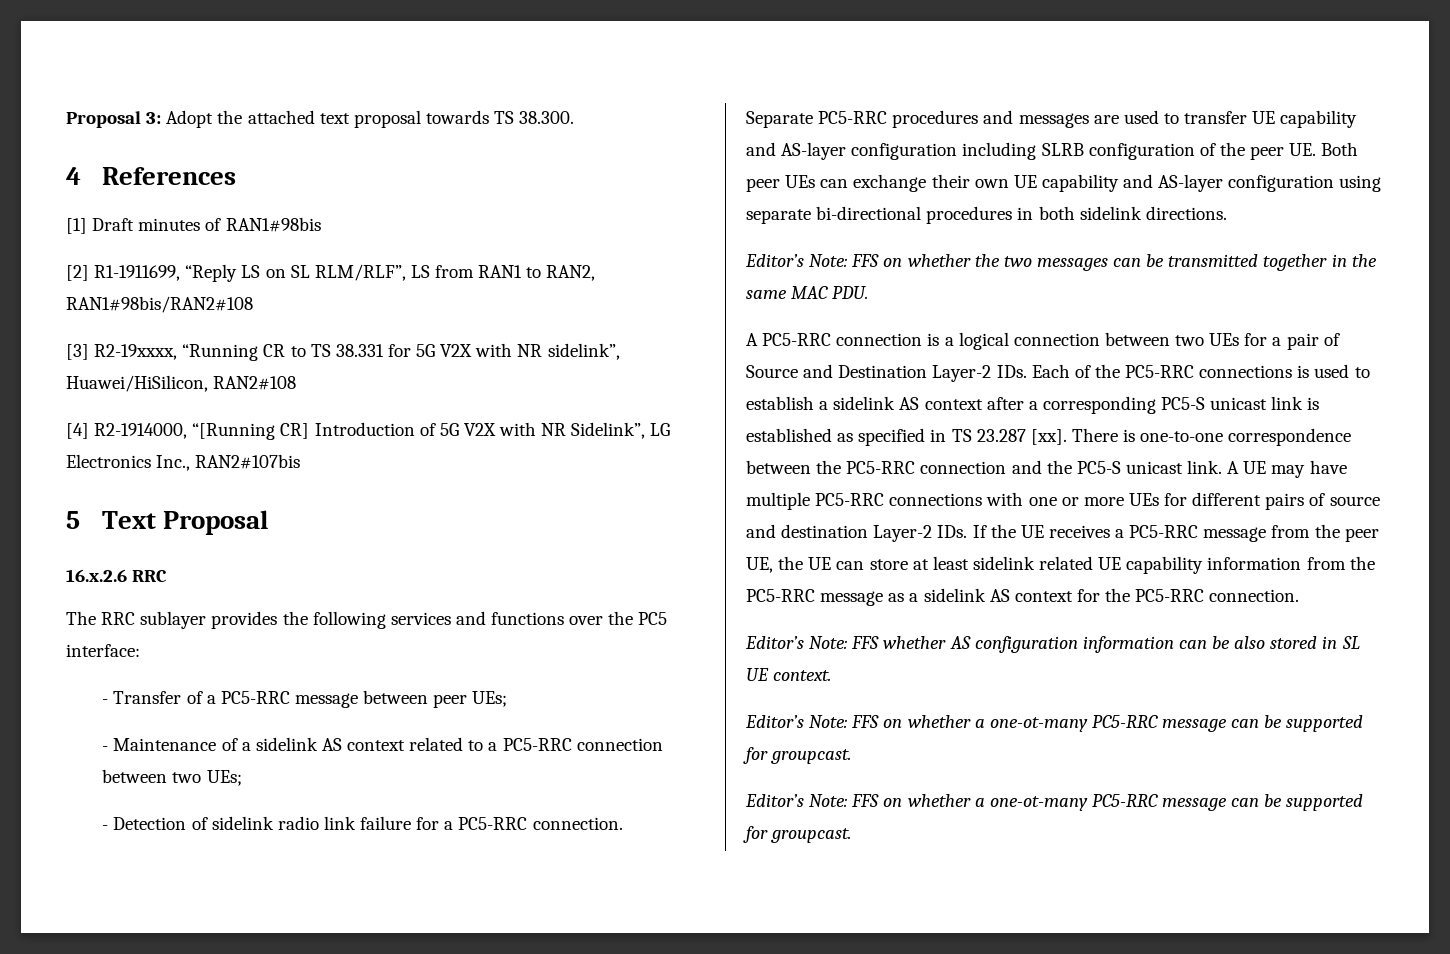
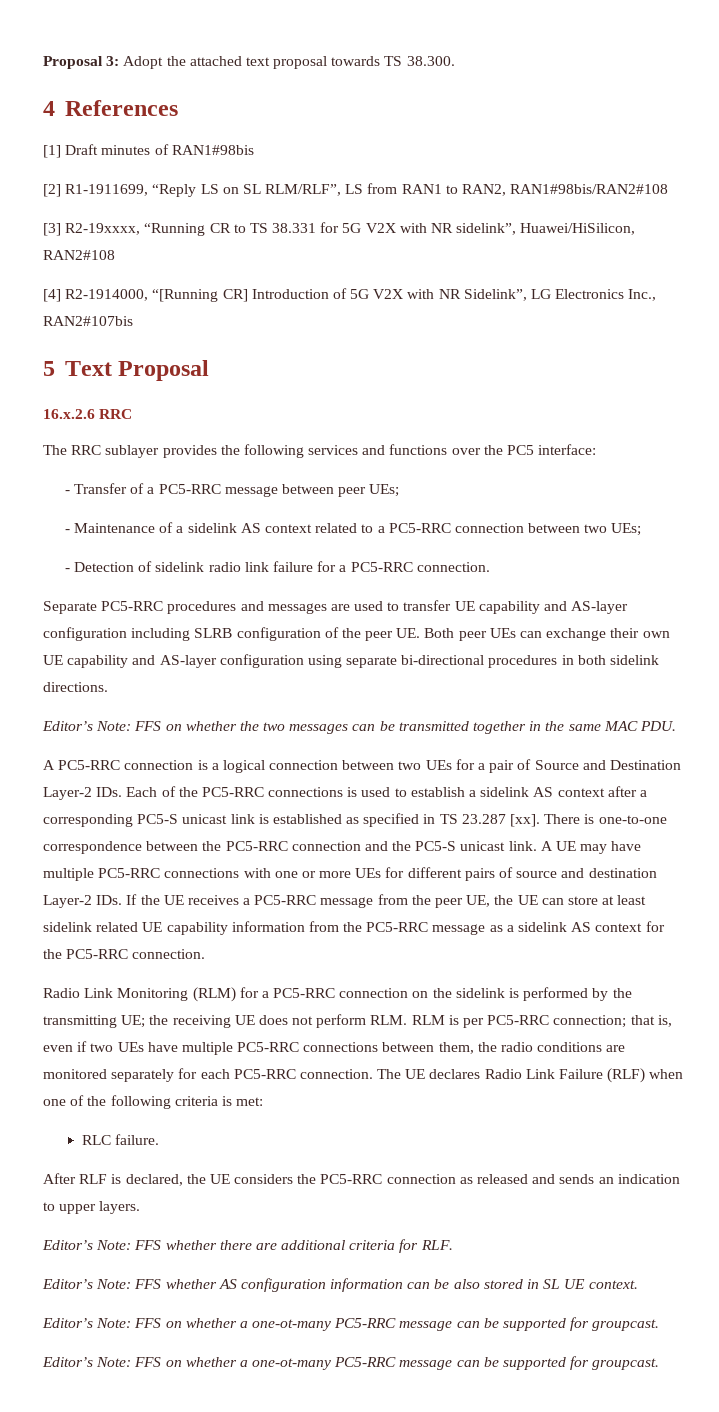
+ Radio Link Monitoring (RLM) for a PC5-RRC connection on the sidelink is performed by the transmitting UE; the receiving UE does not perform RLM. RLM is per PC5-RRC connection; that is, even if two UEs have multiple PC5-RRC connections between them, the radio conditions are monitored separately for each PC5-RRC connection. The UE declares Radio Link Failure (RLF) when one of the following criteria is met:
+ RLC failure.
+ After RLF is declared, the UE considers the PC5-RRC connection as released and sends an indication to upper layers.
+ Editor’s Note: FFS whether there are additional criteria for RLF.

